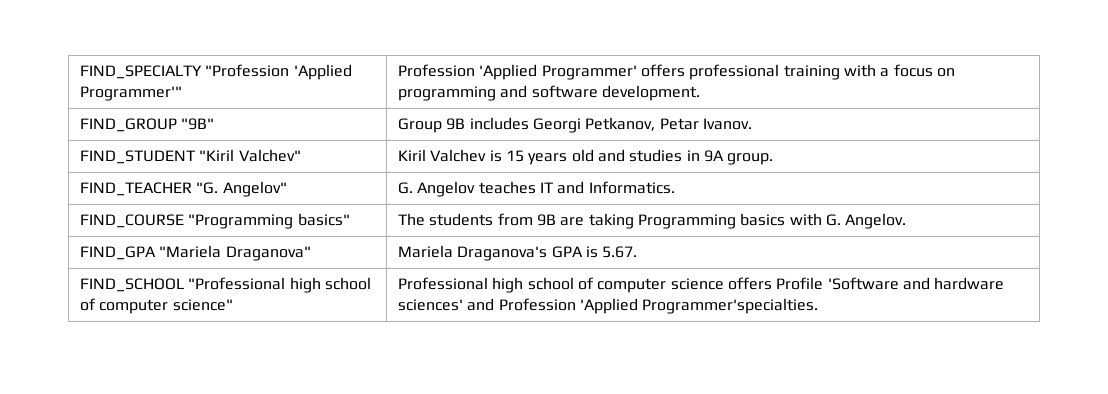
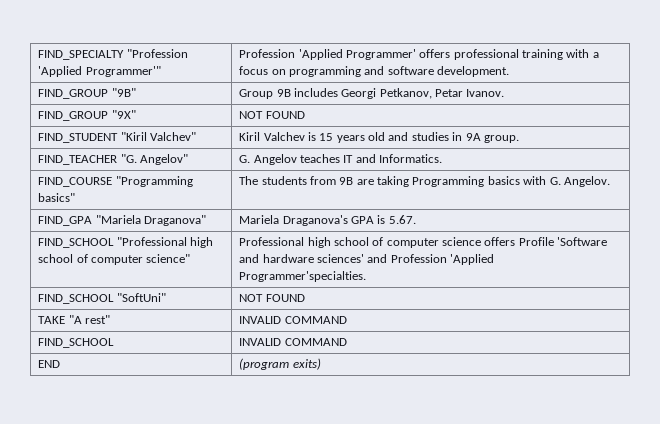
+ FIND_GROUP "9X" | NOT FOUND
+ FIND_SCHOOL "SoftUni" | NOT FOUND
+ TAKE "A rest" | INVALID COMMAND
+ FIND_SCHOOL | INVALID COMMAND
+ END | (program exits)

